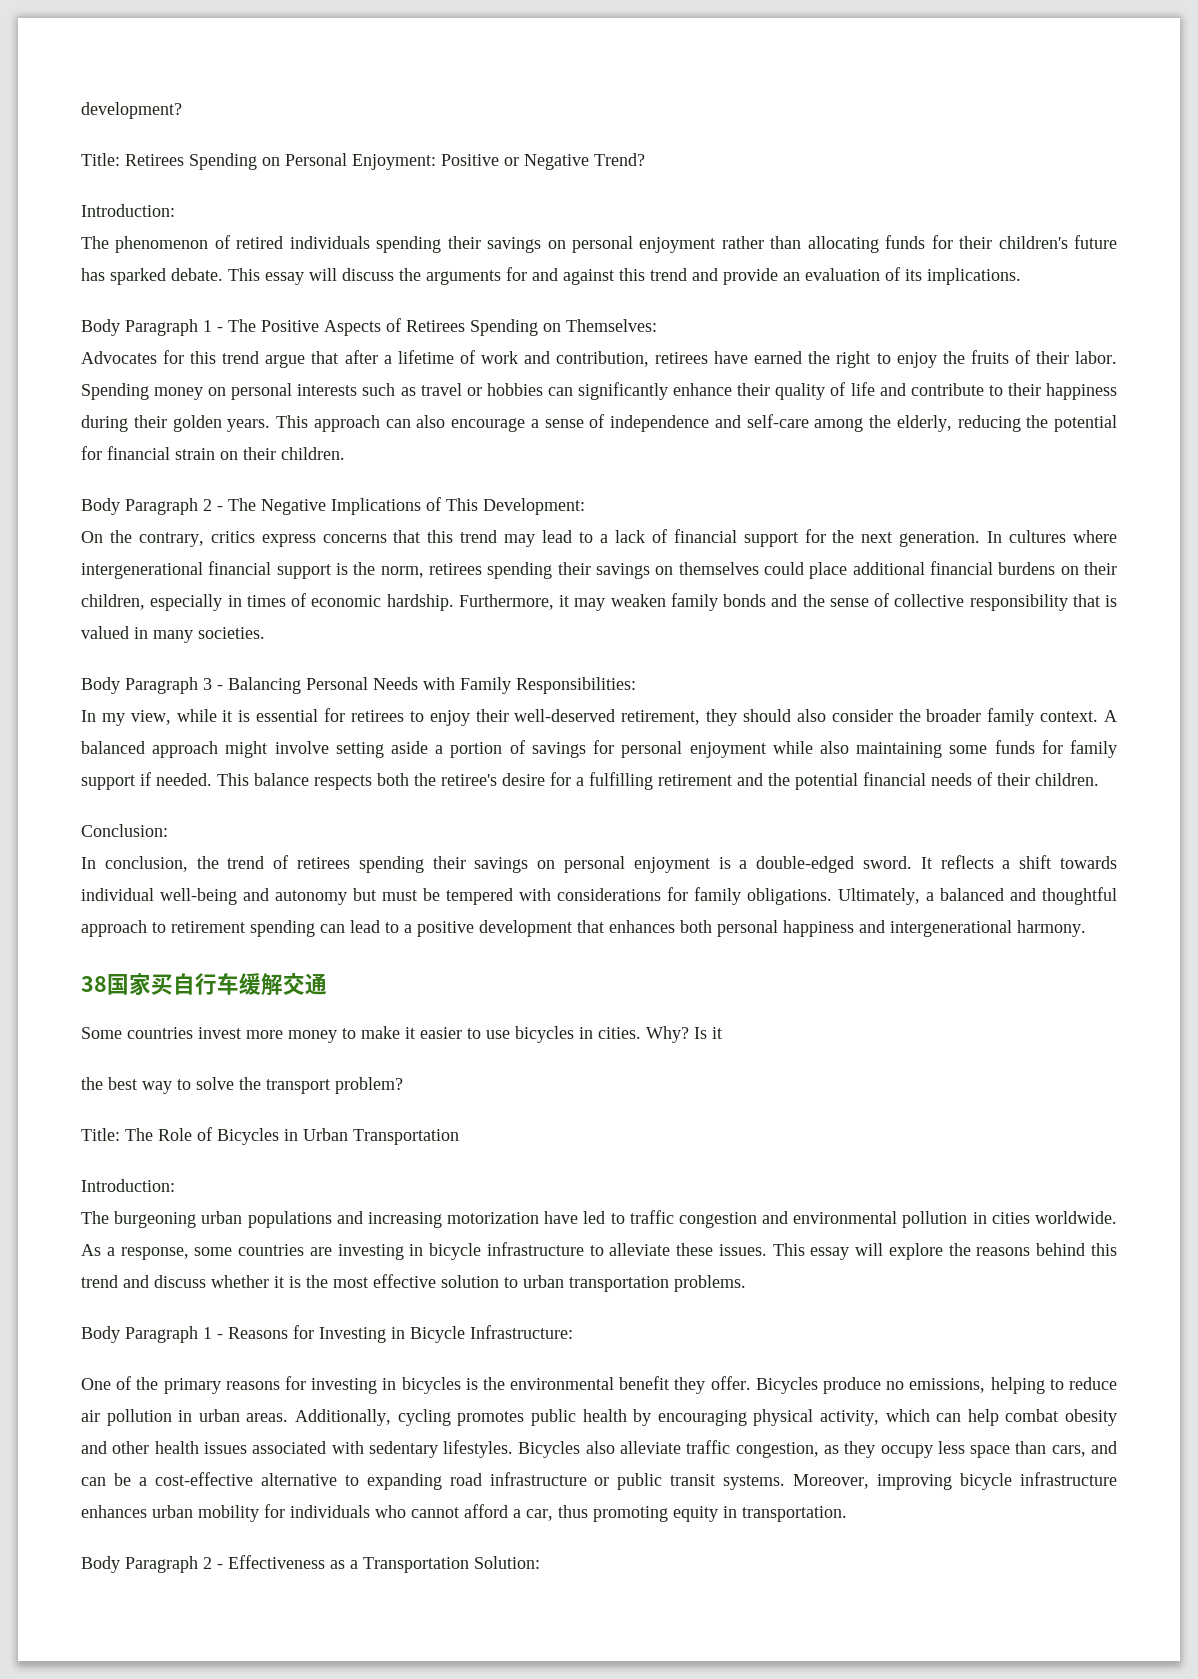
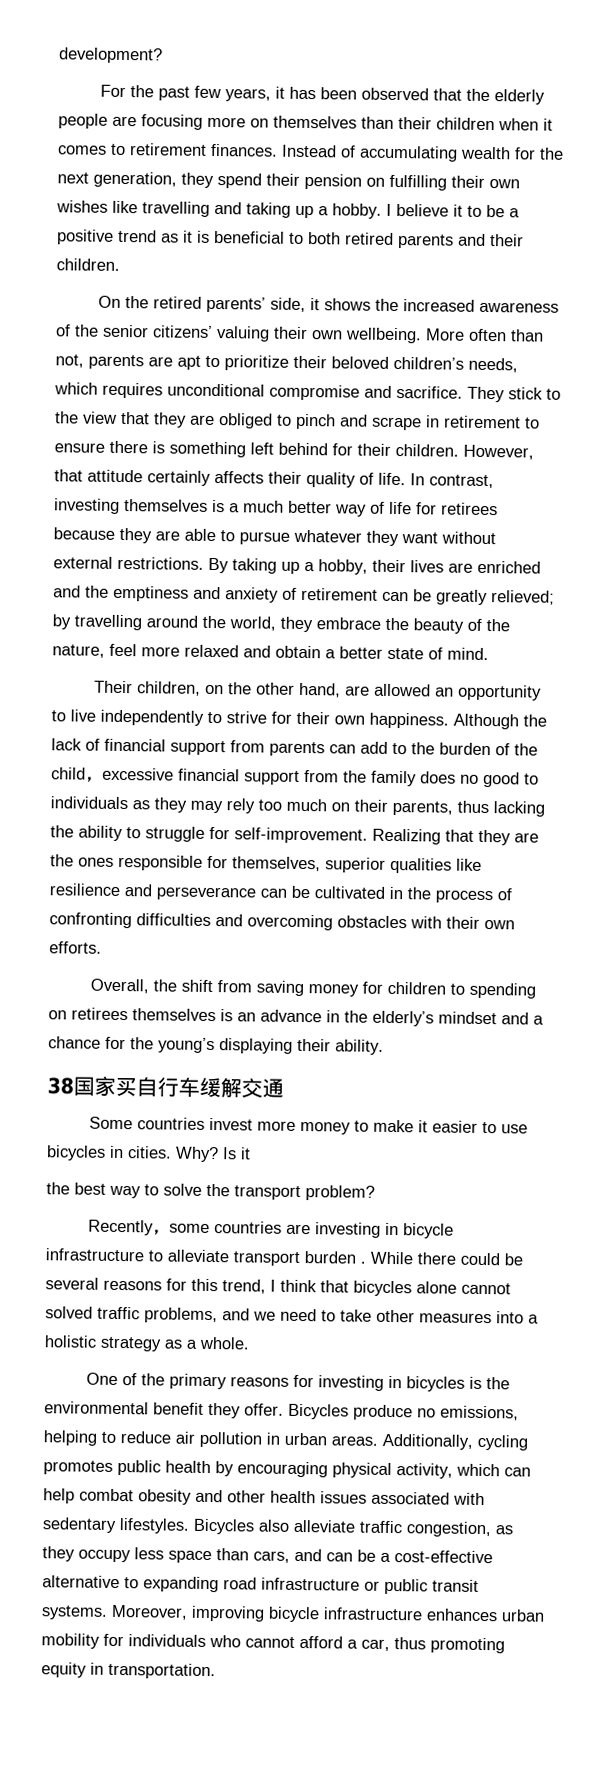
- Title: Retirees Spending on Personal Enjoyment: Positive or Negative Trend?
- Introduction:
- The phenomenon of retired individuals spending their savings on personal enjoyment rather than allocating funds for their children's future has sparked debate. This essay will discuss the arguments for and against this trend and provide an evaluation of its implications.
- Body Paragraph 1 - The Positive Aspects of Retirees Spending on Themselves:
- Advocates for this trend argue that after a lifetime of work and contribution, retirees have earned the right to enjoy the fruits of their labor. Spending money on personal interests such as travel or hobbies can significantly enhance their quality of life and contribute to their happiness during their golden years. This approach can also encourage a sense of independence and self-care among the elderly, reducing the potential for financial strain on their children.
- Body Paragraph 2 - The Negative Implications of This Development:
- On the contrary, critics express concerns that this trend may lead to a lack of financial support for the next generation. In cultures where intergenerational financial support is the norm, retirees spending their savings on themselves could place additional financial burdens on their children, especially in times of economic hardship. Furthermore, it may weaken family bonds and the sense of collective responsibility that is valued in many societies.
- Body Paragraph 3 - Balancing Personal Needs with Family Responsibilities:
- In my view, while it is essential for retirees to enjoy their well-deserved retirement, they should also consider the broader family context. A balanced approach might involve setting aside a portion of savings for personal enjoyment while also maintaining some funds for family support if needed. This balance respects both the retiree's desire for a fulfilling retirement and the potential financial needs of their children.
- Conclusion:
- In conclusion, the trend of retirees spending their savings on personal enjoyment is a double-edged sword. It reflects a shift towards individual well-being and autonomy but must be tempered with considerations for family obligations. Ultimately, a balanced and thoughtful approach to retirement spending can lead to a positive development that enhances both personal happiness and intergenerational harmony.
+ For the past few years, it has been observed that the elderly people are focusing more on themselves than their children when it comes to retirement finances. Instead of accumulating wealth for the next generation, they spend their pension on fulfilling their own wishes like travelling and taking up a hobby. I believe it to be a positive trend as it is beneficial to both retired parents and their children.
+ On the retired parents’ side, it shows the increased awareness of the senior citizens’ valuing their own wellbeing. More often than not, parents are apt to prioritize their beloved children’s needs, which requires unconditional compromise and sacrifice. They stick to the view that they are obliged to pinch and scrape in retirement to ensure there is something left behind for their children. However, that attitude certainly affects their quality of life. In contrast, investing themselves is a much better way of life for retirees because they are able to pursue whatever they want without external restrictions. By taking up a hobby, their lives are enriched and the emptiness and anxiety of retirement can be greatly relieved; by travelling around the world, they embrace the beauty of the nature, feel more relaxed and obtain a better state of mind.
+ Their children, on the other hand, are allowed an opportunity to live independently to strive for their own happiness. Although the lack of financial support from parents can add to the burden of the child，excessive financial support from the family does no good to individuals as they may rely too much on their parents, thus lacking the ability to struggle for self-improvement. Realizing that they are the ones responsible for themselves, superior qualities like resilience and perseverance can be cultivated in the process of confronting difficulties and overcoming obstacles with their own efforts.
+ Overall, the shift from saving money for children to spending on retirees themselves is an advance in the elderly’s mindset and a chance for the young’s displaying their ability.
- Title: The Role of Bicycles in Urban Transportation
- Introduction:
- The burgeoning urban populations and increasing motorization have led to traffic congestion and environmental pollution in cities worldwide. As a response, some countries are investing in bicycle infrastructure to alleviate these issues. This essay will explore the reasons behind this trend and discuss whether it is the most effective solution to urban transportation problems.
- Body Paragraph 1 - Reasons for Investing in Bicycle Infrastructure:
+ Recently，some countries are investing in bicycle infrastructure to alleviate transport burden . While there could be several reasons for this trend, I think that bicycles alone cannot solved traffic problems, and we need to take other measures into a holistic strategy as a whole.
- Body Paragraph 2 - Effectiveness as a Transportation Solution:

